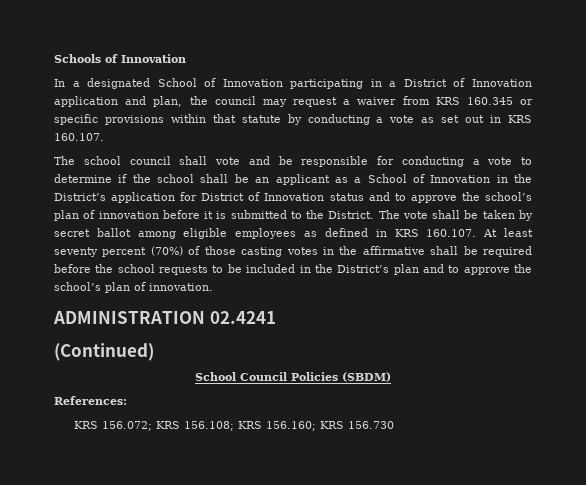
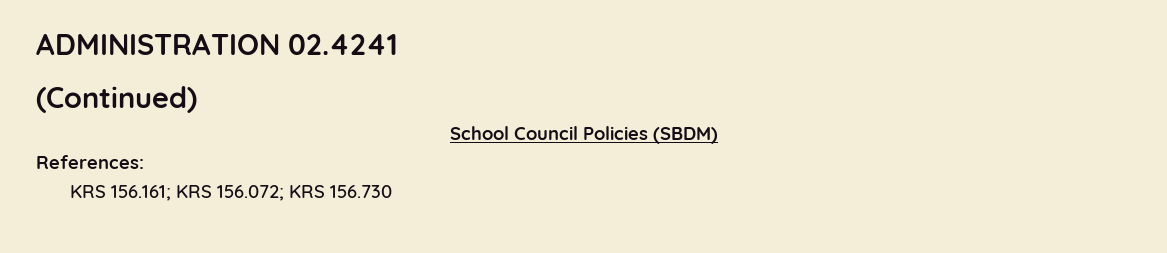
- Schools of Innovation
- In a designated School of Innovation participating in a District of Innovation application and plan, the council may request a waiver from KRS 160.345 or specific provisions within that statute by conducting a vote as set out in KRS 160.107.
- The school council shall vote and be responsible for conducting a vote to determine if the school shall be an applicant as a School of Innovation in the District’s application for District of Innovation status and to approve the school’s plan of innovation before it is submitted to the District. The vote shall be taken by secret ballot among eligible employees as defined in KRS 160.107. At least seventy percent (70%) of those casting votes in the affirmative shall be required before the school requests to be included in the District’s plan and to approve the school’s plan of innovation.
- KRS 156.072; KRS 156.108; KRS 156.160; KRS 156.730
+ KRS 156.161; KRS 156.072; KRS 156.730

